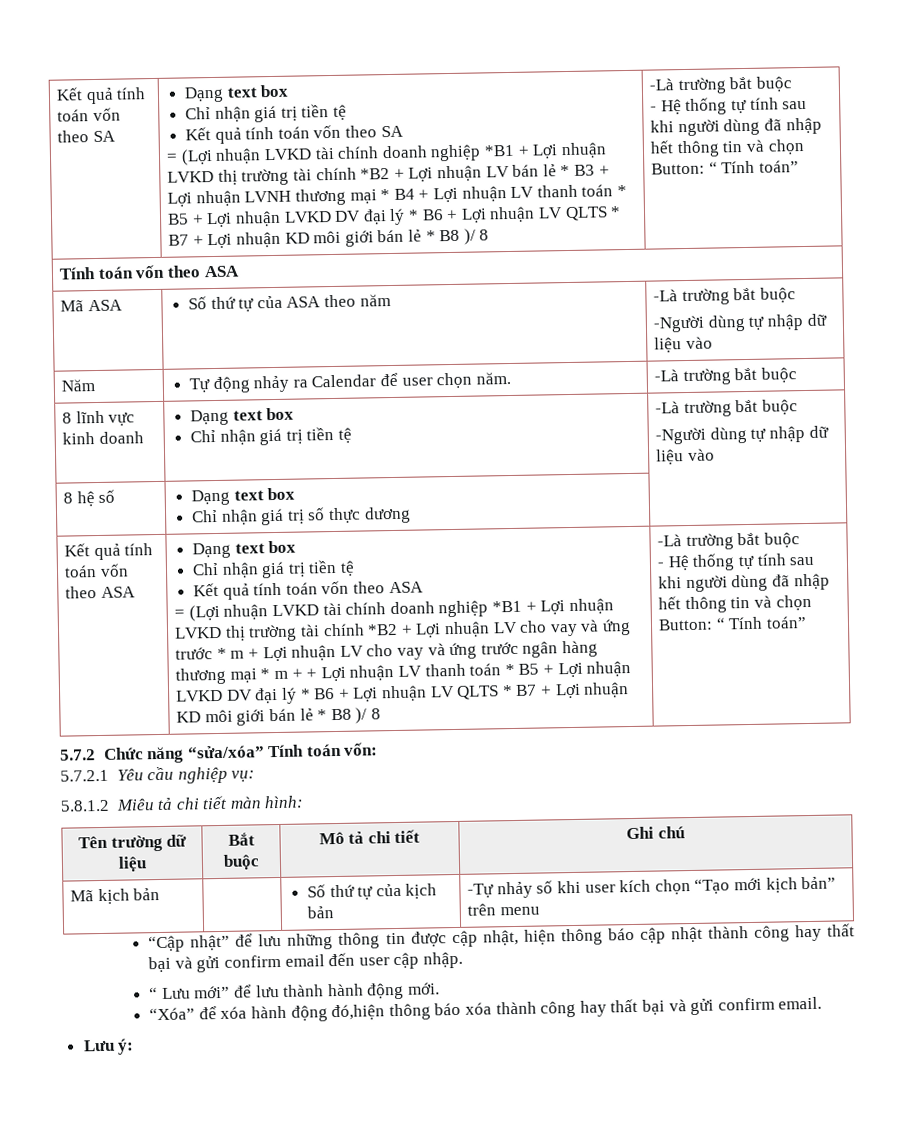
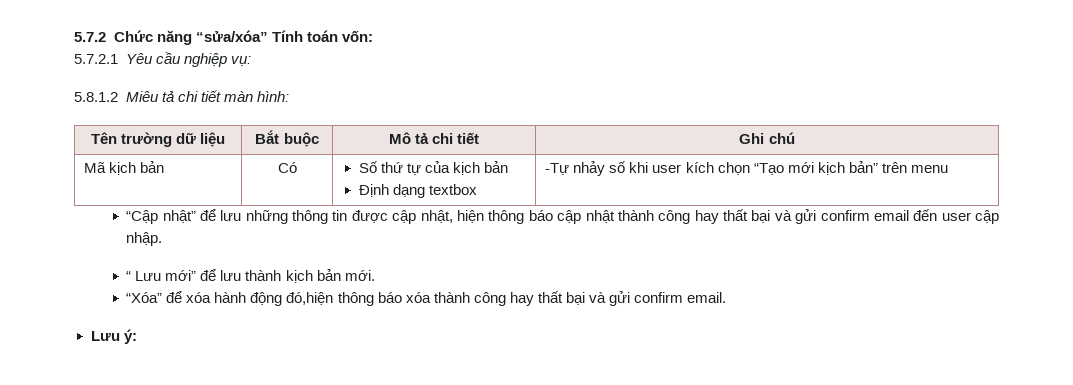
- Kết quả tính toán vốn theo SA | Dạng text box
- Chỉ nhận giá trị tiền tệ
- Kết quả tính toán vốn theo SA
- = (Lợi nhuận LVKD tài chính doanh nghiệp *B1 + Lợi nhuận LVKD thị trường tài chính *B2 + Lợi nhuận LV bán lẻ * B3 + Lợi nhuận LVNH thương mại * B4 + Lợi nhuận LV thanh toán * B5 + Lợi nhuận LVKD DV đại lý * B6 + Lợi nhuận LV QLTS * B7 + Lợi nhuận KD môi giới bán lẻ * B8 )/ 8 | -Là trường bắt buộc
- - Hệ thống tự tính sau khi người dùng đã nhập hết thông tin và chọn Button: “ Tính toán”
- Tính toán vốn theo ASA
- Mã ASA | Số thứ tự của ASA theo năm | -Là trường bắt buộc
- -Người dùng tự nhập dữ liệu vào
- Năm | Tự động nhảy ra Calendar để user chọn năm. | -Là trường bắt buộc
- 8 lĩnh vực kinh doanh | Dạng text box
- Chỉ nhận giá trị tiền tệ | -Là trường bắt buộc
- -Người dùng tự nhập dữ liệu vào
- 8 hệ số | Dạng text box
- Chỉ nhận giá trị số thực dương |
- Kết quả tính toán vốn theo ASA | Dạng text box
- Chỉ nhận giá trị tiền tệ
- Kết quả tính toán vốn theo ASA
- = (Lợi nhuận LVKD tài chính doanh nghiệp *B1 + Lợi nhuận LVKD thị trường tài chính *B2 + Lợi nhuận LV cho vay và ứng trước * m + Lợi nhuận LV cho vay và ứng trước ngân hàng thương mại * m + + Lợi nhuận LV thanh toán * B5 + Lợi nhuận LVKD DV đại lý * B6 + Lợi nhuận LV QLTS * B7 + Lợi nhuận KD môi giới bán lẻ * B8 )/ 8 | -Là trường bắt buộc
- - Hệ thống tự tính sau khi người dùng đã nhập hết thông tin và chọn Button: “ Tính toán”
- Mã kịch bản | | Số thứ tự của kịch bản | -Tự nhảy số khi user kích chọn “Tạo mới kịch bản” trên menu
+ Mã kịch bản | Có | Số thứ tự của kịch bản
+ Định dạng textbox | -Tự nhảy số khi user kích chọn “Tạo mới kịch bản” trên menu
- “ Lưu mới” để lưu thành hành động mới.
+ “ Lưu mới” để lưu thành kịch bản mới.

